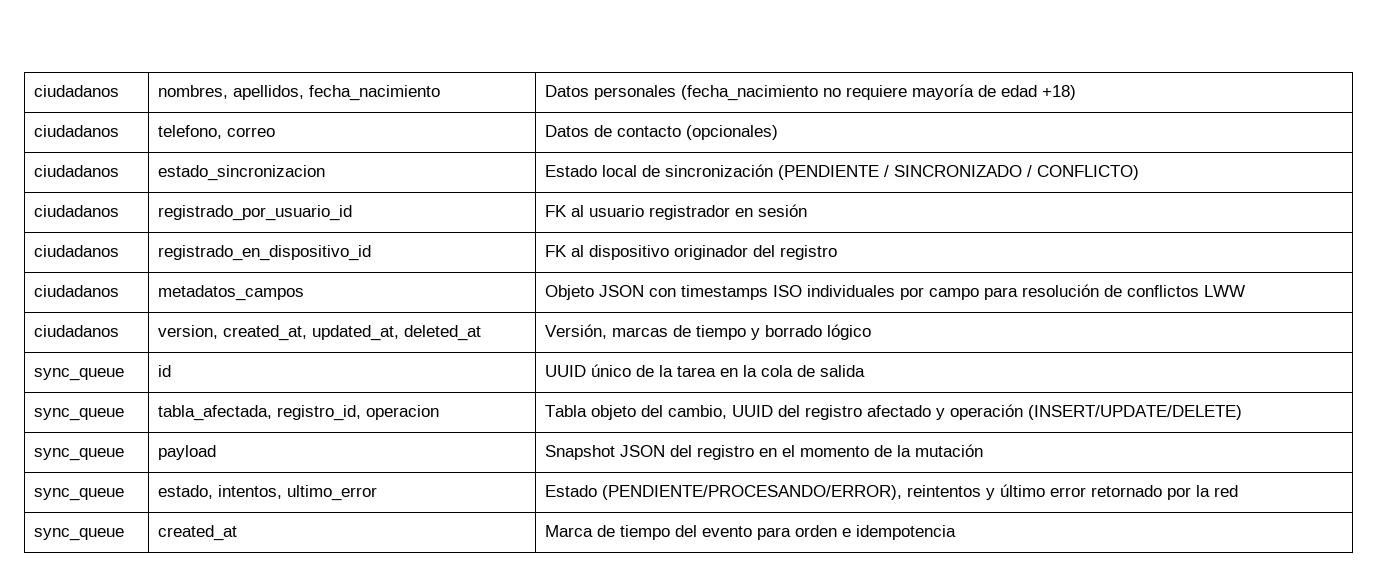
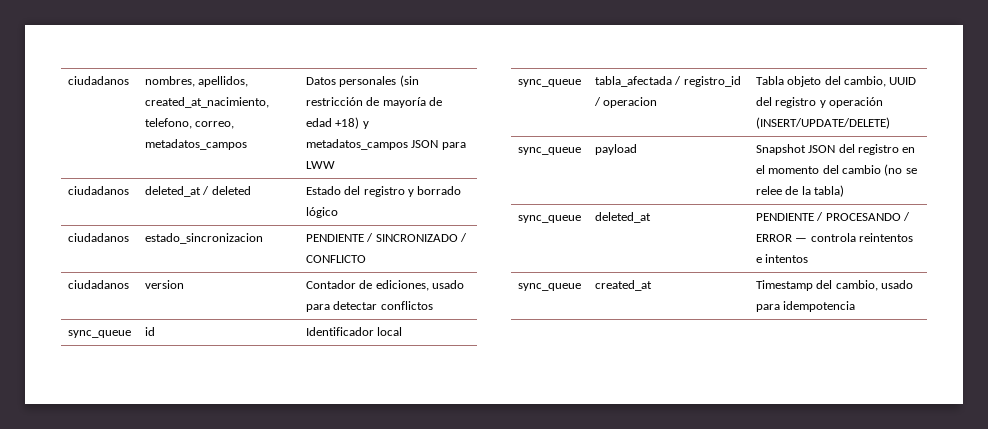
- ciudadanos | nombres, apellidos, fecha_nacimiento | Datos personales (fecha_nacimiento no requiere mayoría de edad +18)
- ciudadanos | telefono, correo | Datos de contacto (opcionales)
- ciudadanos | estado_sincronizacion | Estado local de sincronización (PENDIENTE / SINCRONIZADO / CONFLICTO)
- ciudadanos | registrado_por_usuario_id | FK al usuario registrador en sesión
- ciudadanos | registrado_en_dispositivo_id | FK al dispositivo originador del registro
- ciudadanos | metadatos_campos | Objeto JSON con timestamps ISO individuales por campo para resolución de conflictos LWW
- ciudadanos | version, created_at, updated_at, deleted_at | Versión, marcas de tiempo y borrado lógico
- sync_queue | id | UUID único de la tarea en la cola de salida
- sync_queue | tabla_afectada, registro_id, operacion | Tabla objeto del cambio, UUID del registro afectado y operación (INSERT/UPDATE/DELETE)
+ ciudadanos | nombres, apellidos, created_at_nacimiento, telefono, correo, metadatos_campos | Datos personales (sin restricción de mayoría de edad +18) y metadatos_campos JSON para LWW
+ ciudadanos | deleted_at / deleted | Estado del registro y borrado lógico
+ ciudadanos | estado_sincronizacion | PENDIENTE / SINCRONIZADO / CONFLICTO
+ ciudadanos | version | Contador de ediciones, usado para detectar conflictos
+ sync_queue | id | Identificador local
+ sync_queue | tabla_afectada / registro_id / operacion | Tabla objeto del cambio, UUID del registro y operación (INSERT/UPDATE/DELETE)
- sync_queue | payload | Snapshot JSON del registro en el momento de la mutación
- sync_queue | estado, intentos, ultimo_error | Estado (PENDIENTE/PROCESANDO/ERROR), reintentos y último error retornado por la red
- sync_queue | created_at | Marca de tiempo del evento para orden e idempotencia
+ sync_queue | payload | Snapshot JSON del registro en el momento del cambio (no se relee de la tabla)
+ sync_queue | deleted_at | PENDIENTE / PROCESANDO / ERROR — controla reintentos e intentos
+ sync_queue | created_at | Timestamp del cambio, usado para idempotencia

